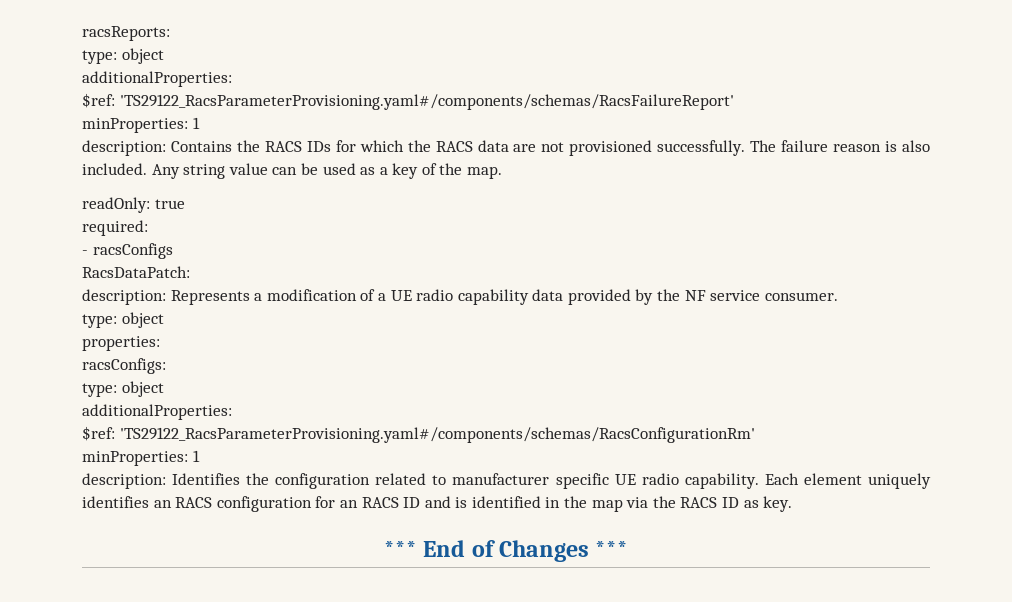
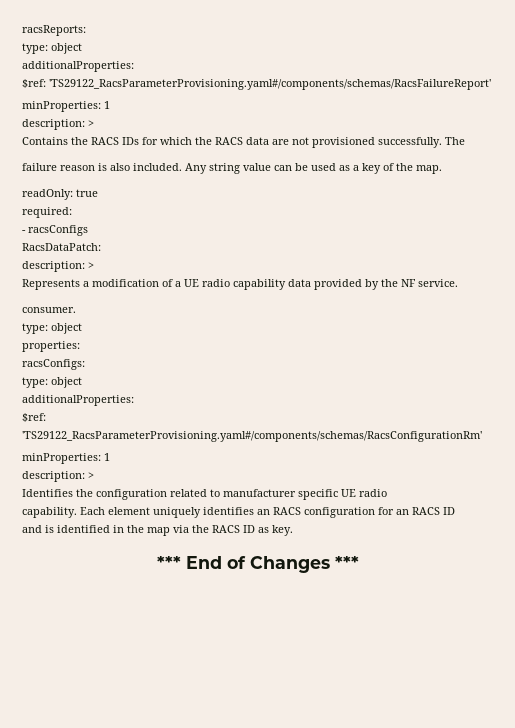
  $ref: 'TS29122_RacsParameterProvisioning.yaml#/components/schemas/RacsFailureReport'
  minProperties: 1
- description: Contains the RACS IDs for which the RACS data are not provisioned successfully.
+ description: >
+ Contains the RACS IDs for which the RACS data are not provisioned successfully.
- The failure reason is also included.
+ The
+ failure reason is also included.
  RacsDataPatch:
- description: Represents a modification of a UE radio capability data provided by the NF service consumer.
+ description: >
+ Represents a modification of a UE radio capability data provided by the NF service.
+ consumer.
  $ref: 'TS29122_RacsParameterProvisioning.yaml#/components/schemas/RacsConfigurationRm'
  minProperties: 1
- description: Identifies the configuration related to manufacturer specific UE radio capability.
+ description: >
+ Identifies the configuration related to manufacturer specific UE radio
+ capability.
- Each element uniquely identifies an RACS configuration for an RACS ID and is identified in the map via the RACS ID as key.
+ Each element uniquely identifies an RACS configuration for an RACS ID
+ and is identified in the map via the RACS ID as key.

